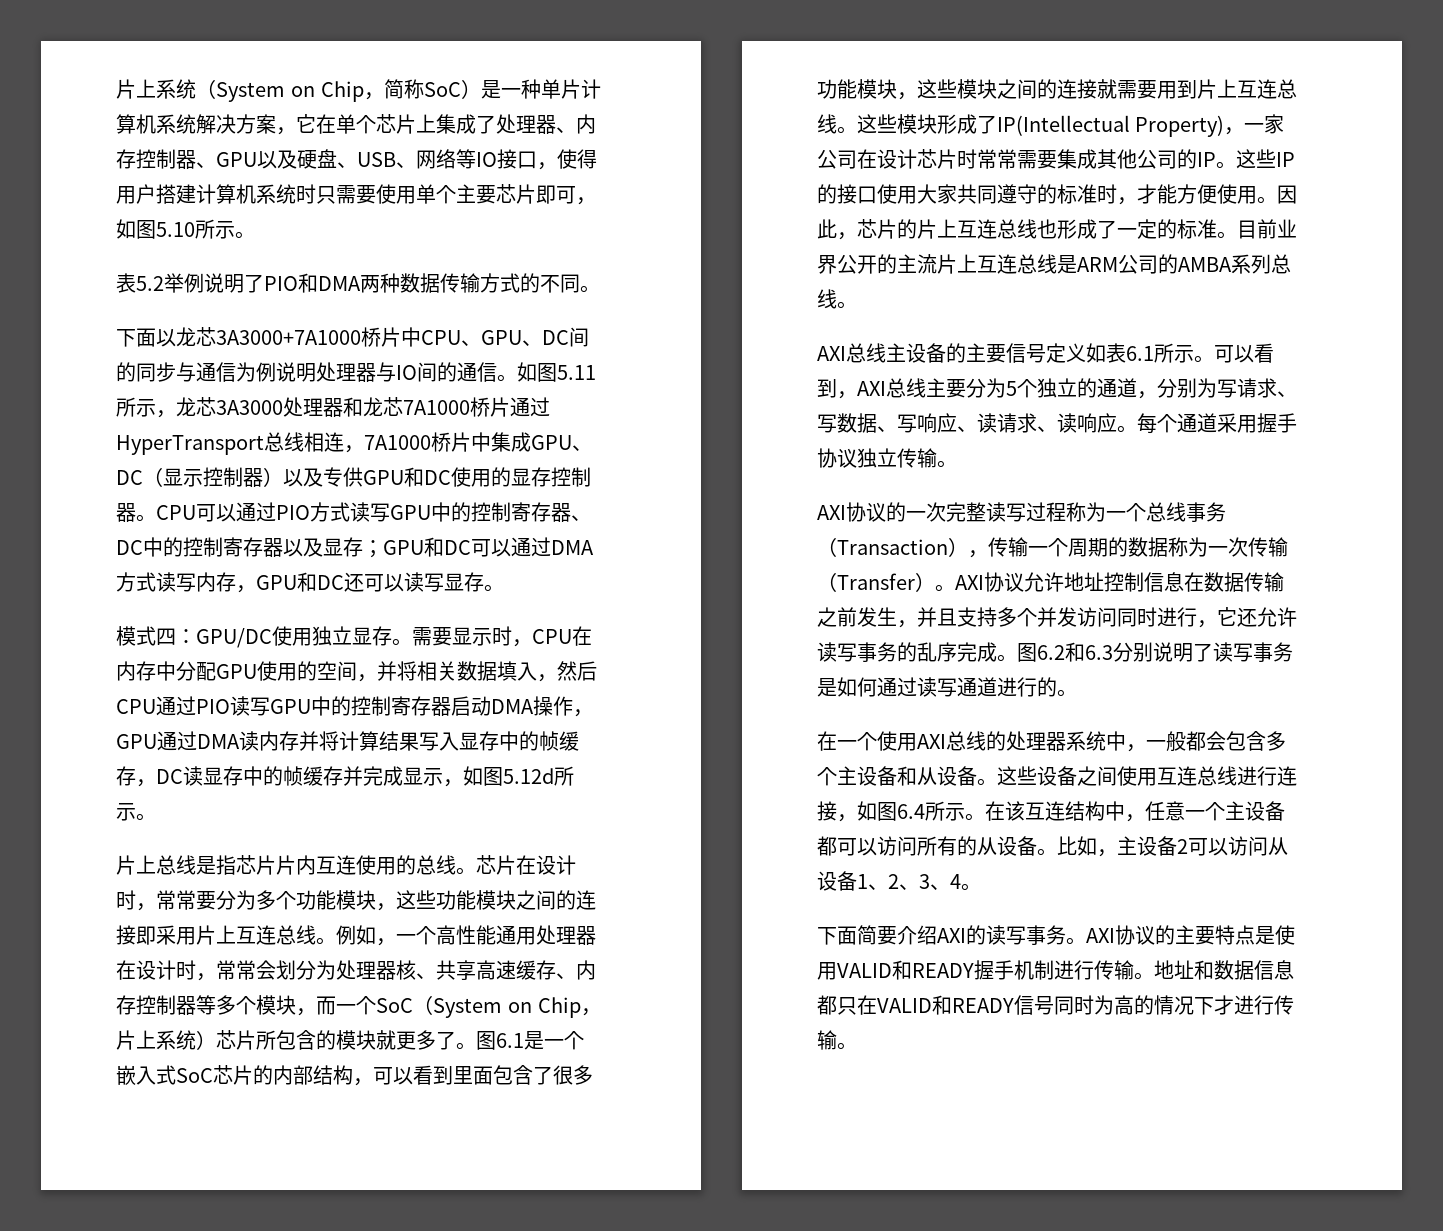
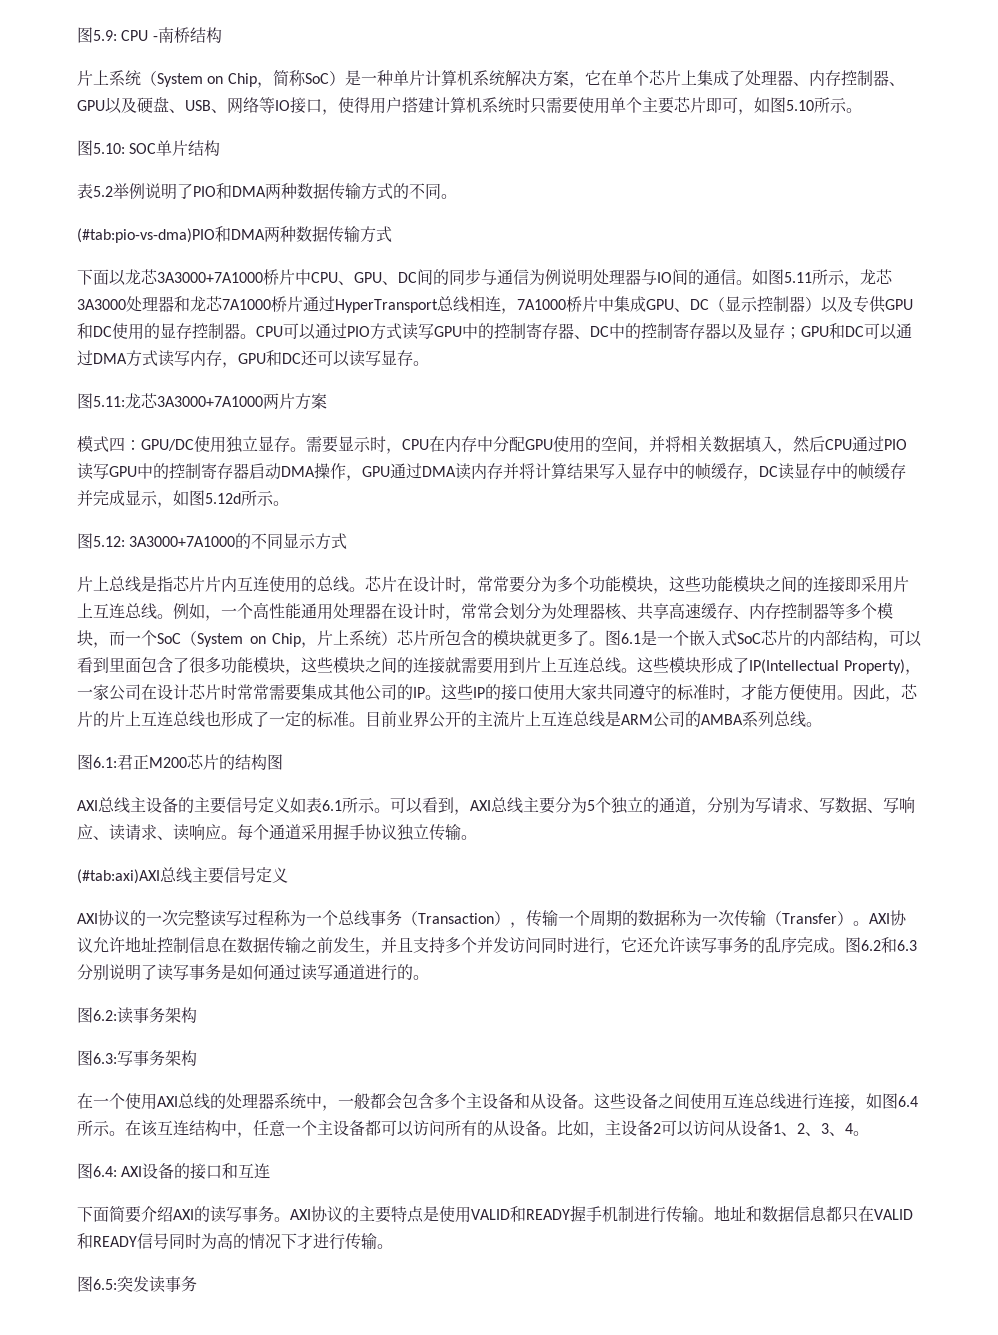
+ 图5.9: CPU -南桥结构
+ 图5.10: SOC单片结构
+ (#tab:pio-vs-dma)PIO和DMA两种数据传输方式
+ 图5.11:龙芯3A3000+7A1000两片方案
+ 图5.12: 3A3000+7A1000的不同显示方式
+ 图6.1:君正M200芯片的结构图
+ (#tab:axi)AXI总线主要信号定义
+ 图6.2:读事务架构
+ 图6.3:写事务架构
+ 图6.4: AXI设备的接口和互连
+ 图6.5:突发读事务

